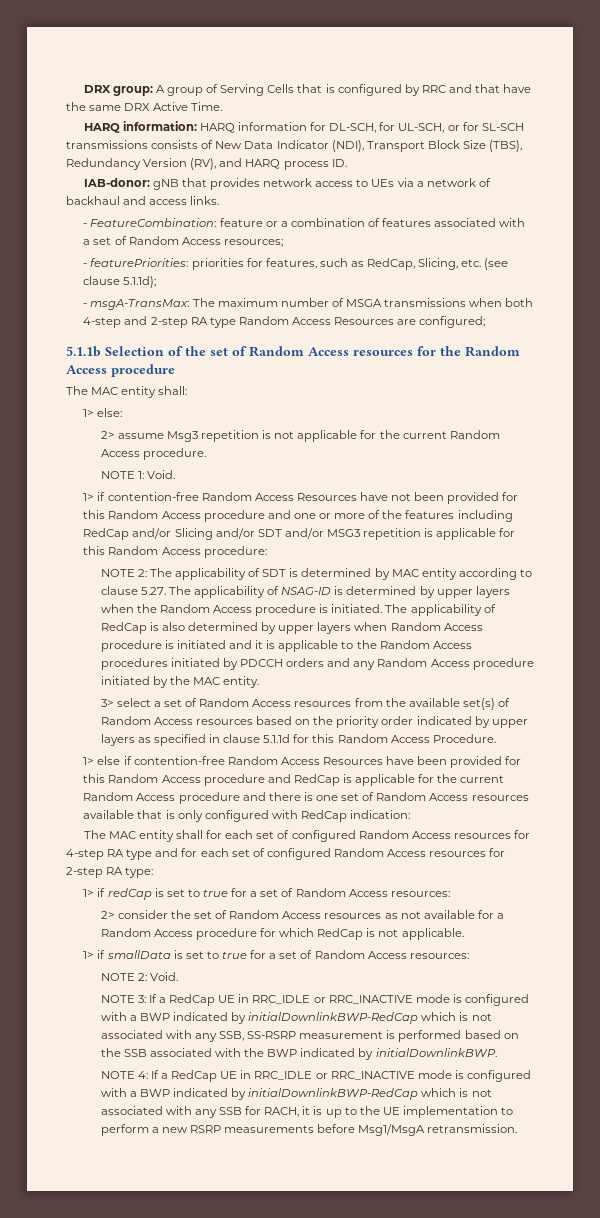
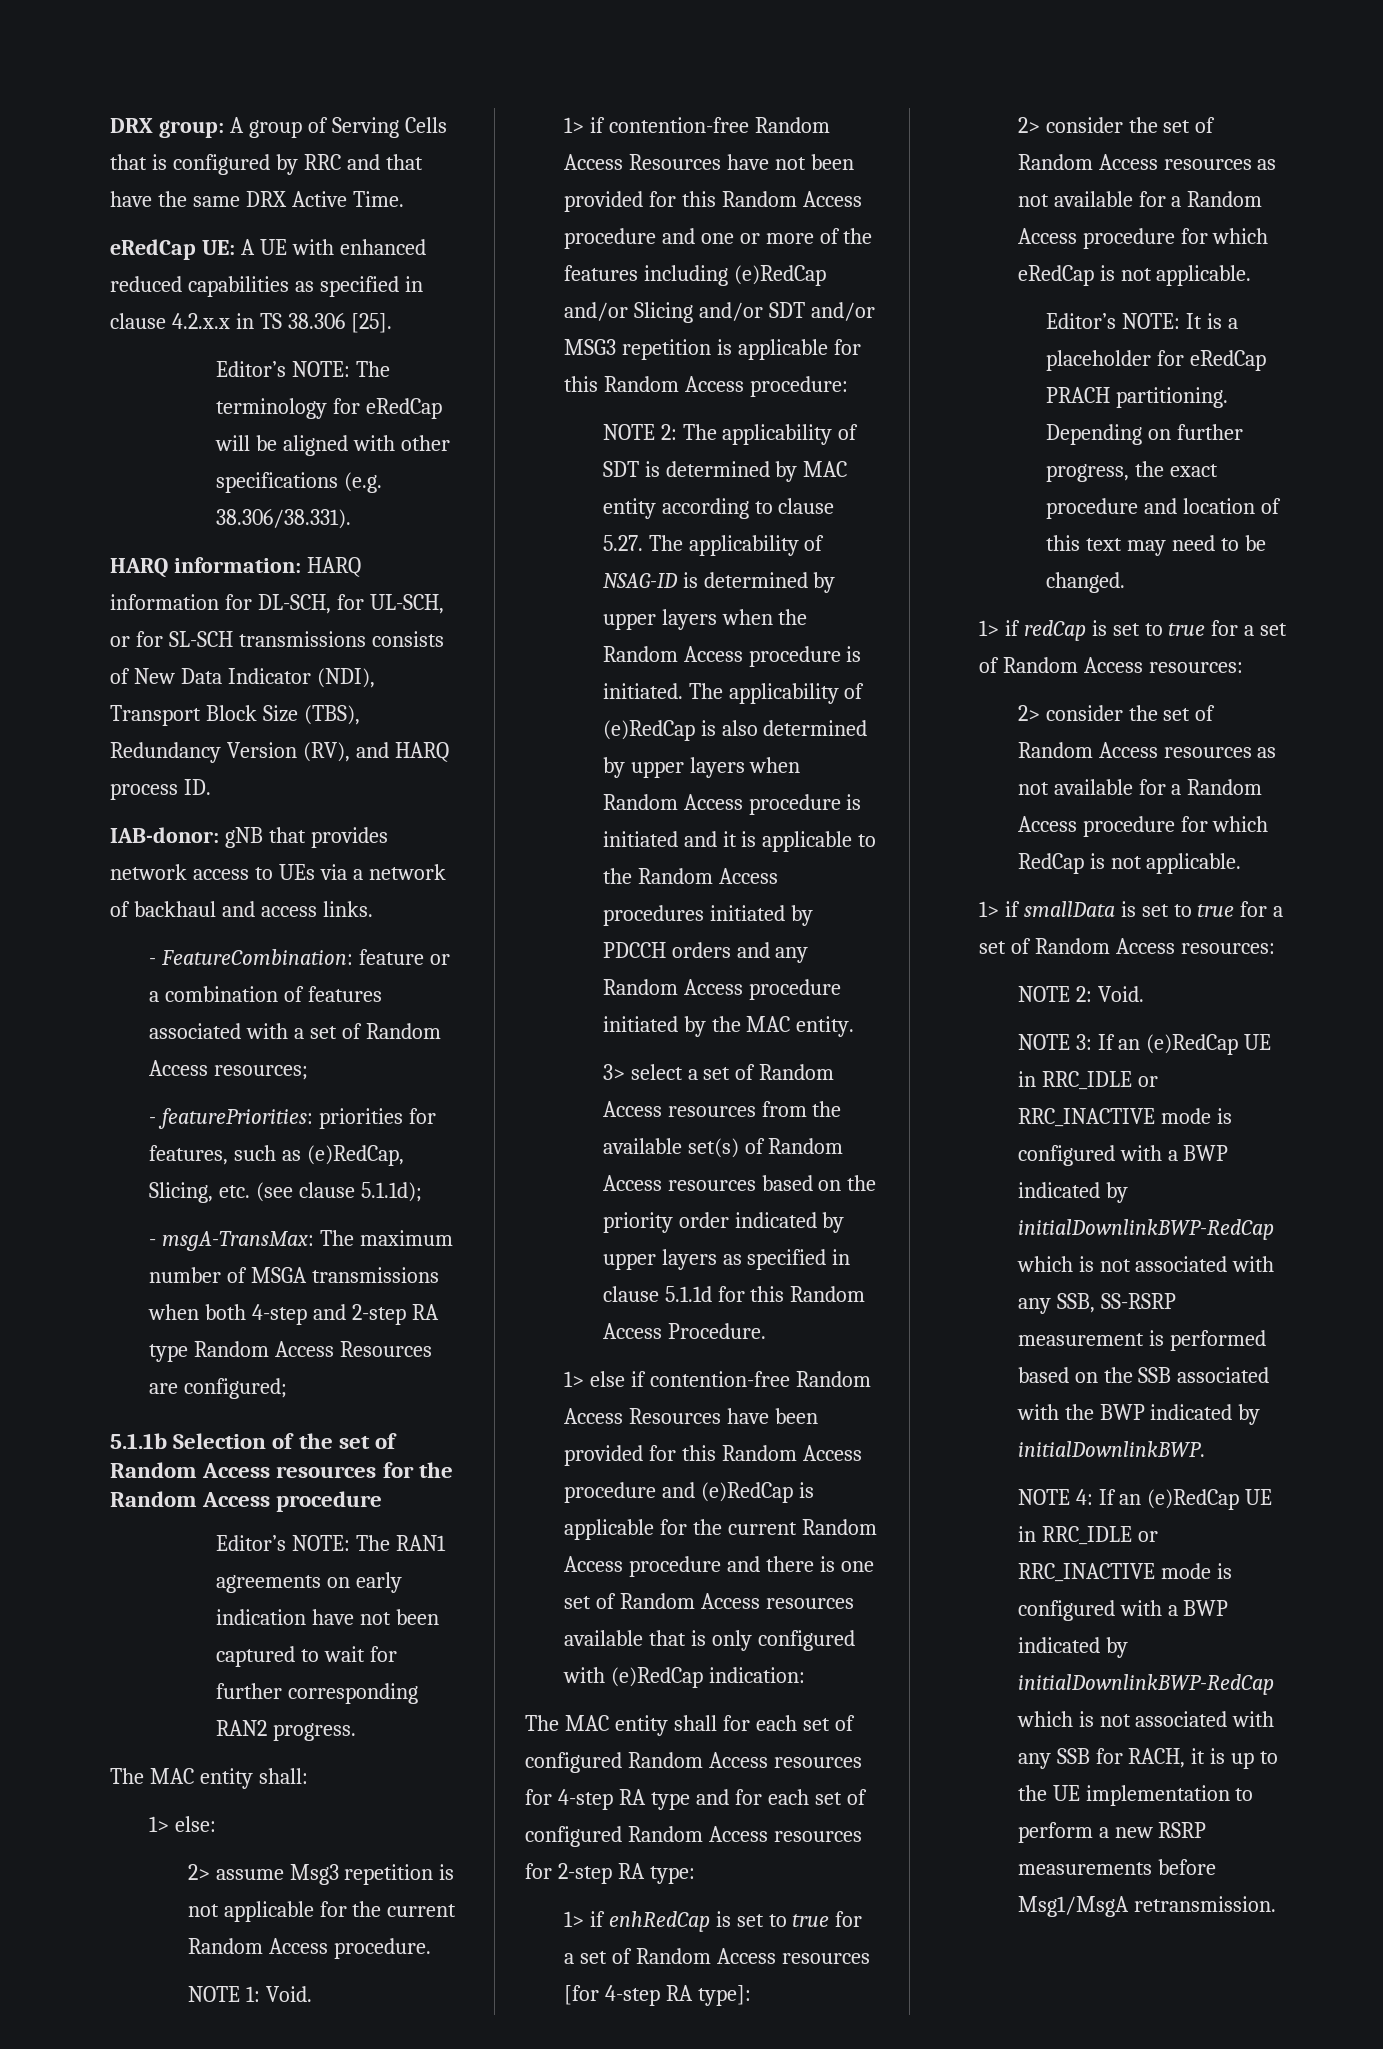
+ eRedCap UE: A UE with enhanced reduced capabilities as specified in clause 4.2.x.x in TS 38.306 [25].
+ Editor’s NOTE: The terminology for eRedCap will be aligned with other specifications (e.g. 38.306/38.331).
- - featurePriorities: priorities for features, such as RedCap, Slicing, etc. (see clause 5.1.1d);
+ - featurePriorities: priorities for features, such as (e)RedCap, Slicing, etc. (see clause 5.1.1d);
+ Editor’s NOTE: The RAN1 agreements on early indication have not been captured to wait for further corresponding RAN2 progress.
- 1> if contention-free Random Access Resources have not been provided for this Random Access procedure and one or more of the features including RedCap and/or Slicing and/or SDT and/or MSG3 repetition is applicable for this Random Access procedure:
+ 1> if contention-free Random Access Resources have not been provided for this Random Access procedure and one or more of the features including (e)RedCap and/or Slicing and/or SDT and/or MSG3 repetition is applicable for this Random Access procedure:
- The applicability of RedCap is also determined by upper layers when Random Access procedure is initiated and it is applicable to the Random Access procedures initiated by PDCCH orders and any Random Access procedure initiated by the MAC entity.
+ The applicability of (e)RedCap is also determined by upper layers when Random Access procedure is initiated and it is applicable to the Random Access procedures initiated by PDCCH orders and any Random Access procedure initiated by the MAC entity.
- 1> else if contention-free Random Access Resources have been provided for this Random Access procedure and RedCap is applicable for the current Random Access procedure and there is one set of Random Access resources available that is only configured with RedCap indication:
+ 1> else if contention-free Random Access Resources have been provided for this Random Access procedure and (e)RedCap is applicable for the current Random Access procedure and there is one set of Random Access resources available that is only configured with (e)RedCap indication:
+ 1> if enhRedCap is set to true for a set of Random Access resources [for 4-step RA type]:
+ 2> consider the set of Random Access resources as not available for a Random Access procedure for which eRedCap is not applicable.
+ Editor’s NOTE: It is a placeholder for eRedCap PRACH partitioning. Depending on further progress, the exact procedure and location of this text may need to be changed.
- NOTE 3: If a RedCap UE in RRC_IDLE or RRC_INACTIVE mode is configured with a BWP indicated by initialDownlinkBWP-RedCap which is not associated with any SSB, SS-RSRP measurement is performed based on the SSB associated with the BWP indicated by initialDownlinkBWP.
+ NOTE 3: If an (e)RedCap UE in RRC_IDLE or RRC_INACTIVE mode is configured with a BWP indicated by initialDownlinkBWP-RedCap which is not associated with any SSB, SS-RSRP measurement is performed based on the SSB associated with the BWP indicated by initialDownlinkBWP.
- NOTE 4: If a RedCap UE in RRC_IDLE or RRC_INACTIVE mode is configured with a BWP indicated by initialDownlinkBWP-RedCap which is not associated with any SSB for RACH, it is up to the UE implementation to perform a new RSRP measurements before Msg1/MsgA retransmission.
+ NOTE 4: If an (e)RedCap UE in RRC_IDLE or RRC_INACTIVE mode is configured with a BWP indicated by initialDownlinkBWP-RedCap which is not associated with any SSB for RACH, it is up to the UE implementation to perform a new RSRP measurements before Msg1/MsgA retransmission.

